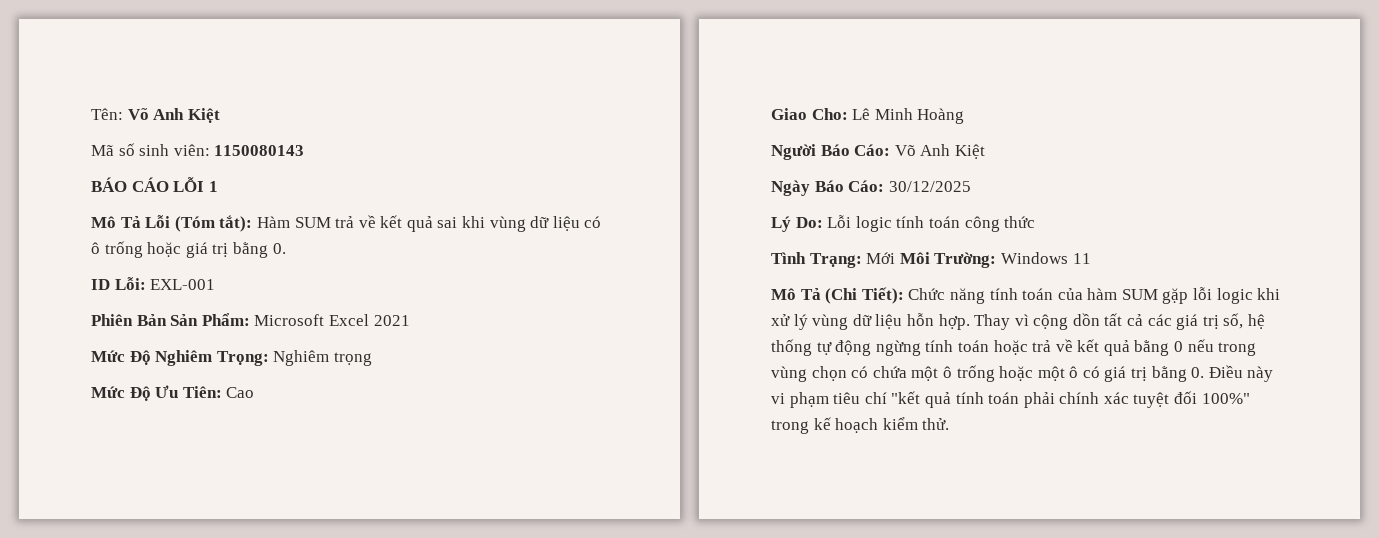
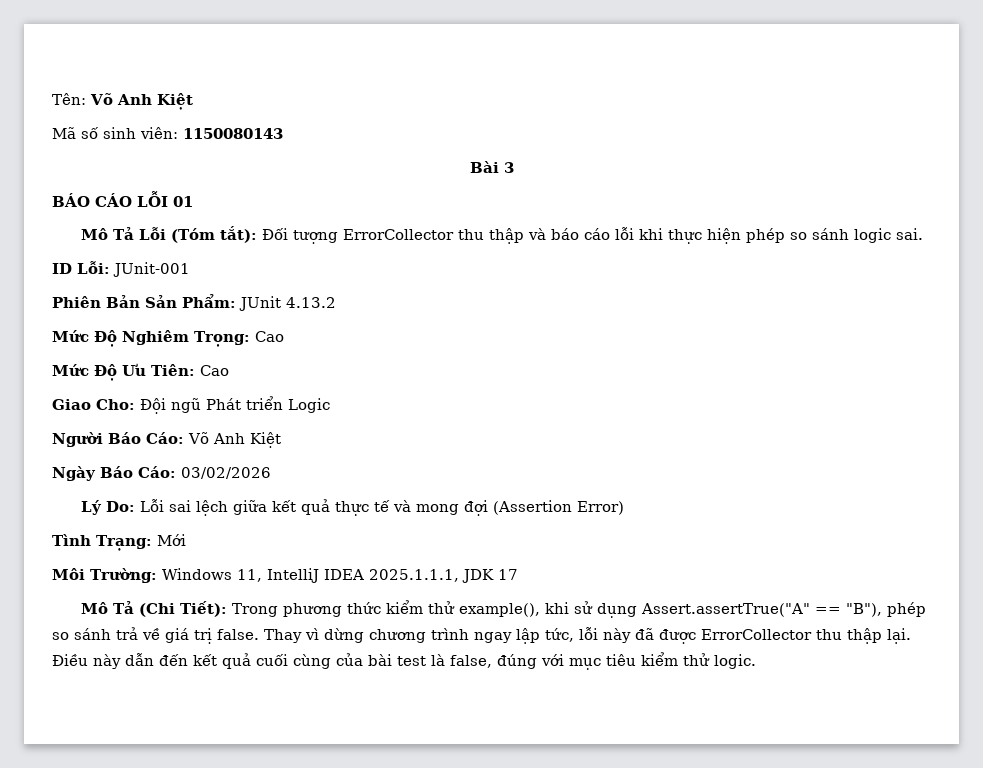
+ Bài 3
- BÁO CÁO LỖI 1
+ BÁO CÁO LỖI 01
- Mô Tả Lỗi (Tóm tắt): Hàm SUM trả về kết quả sai khi vùng dữ liệu có ô trống hoặc giá trị bằng 0.
+ Mô Tả Lỗi (Tóm tắt): Đối tượng ErrorCollector thu thập và báo cáo lỗi khi thực hiện phép so sánh logic sai.
- ID Lỗi: EXL-001
+ ID Lỗi: JUnit-001
- Phiên Bản Sản Phẩm: Microsoft Excel 2021
+ Phiên Bản Sản Phẩm: JUnit 4.13.2
- Mức Độ Nghiêm Trọng: Nghiêm trọng
+ Mức Độ Nghiêm Trọng: Cao
- Giao Cho: Lê Minh Hoàng
+ Giao Cho: Đội ngũ Phát triển Logic
- Ngày Báo Cáo: 30/12/2025
+ Ngày Báo Cáo: 03/02/2026
- Lý Do: Lỗi logic tính toán công thức
+ Lý Do: Lỗi sai lệch giữa kết quả thực tế và mong đợi (Assertion Error)
- Tình Trạng: Mới Môi Trường: Windows 11
- Mô Tả (Chi Tiết): Chức năng tính toán của hàm SUM gặp lỗi logic khi xử lý vùng dữ liệu hỗn hợp. Thay vì cộng dồn tất cả các giá trị số, hệ thống tự động ngừng tính toán hoặc trả về kết quả bằng 0 nếu trong vùng chọn có chứa một ô trống hoặc một ô có giá trị bằng 0. Điều này vi phạm tiêu chí "kết quả tính toán phải chính xác tuyệt đối 100%" trong kế hoạch kiểm thử.
+ Tình Trạng: Mới
+ Môi Trường: Windows 11, IntelliJ IDEA 2025.1.1.1, JDK 17
+ Mô Tả (Chi Tiết): Trong phương thức kiểm thử example(), khi sử dụng Assert.assertTrue("A" == "B"), phép so sánh trả về giá trị false. Thay vì dừng chương trình ngay lập tức, lỗi này đã được ErrorCollector thu thập lại. Điều này dẫn đến kết quả cuối cùng của bài test là false, đúng với mục tiêu kiểm thử logic.

